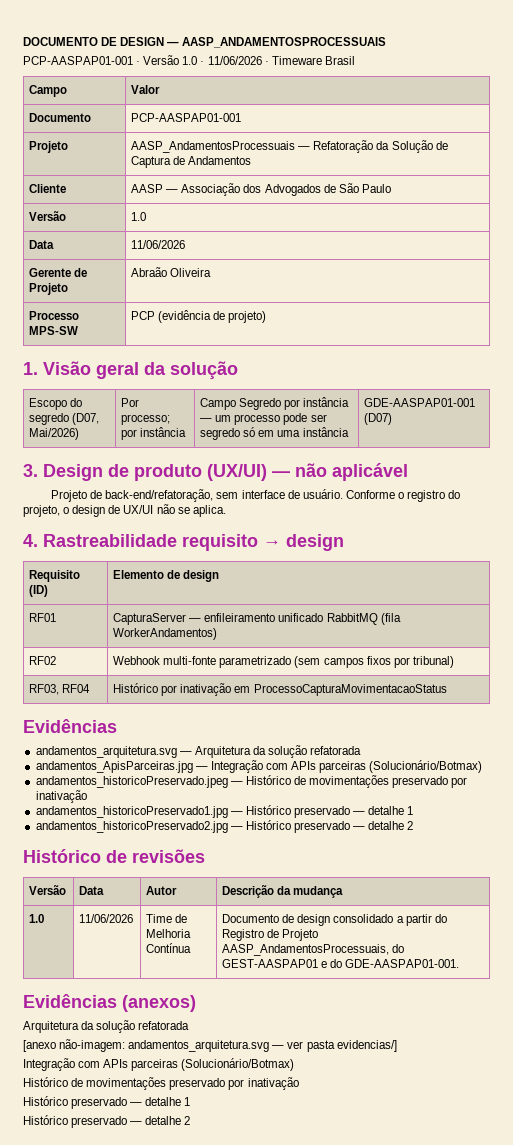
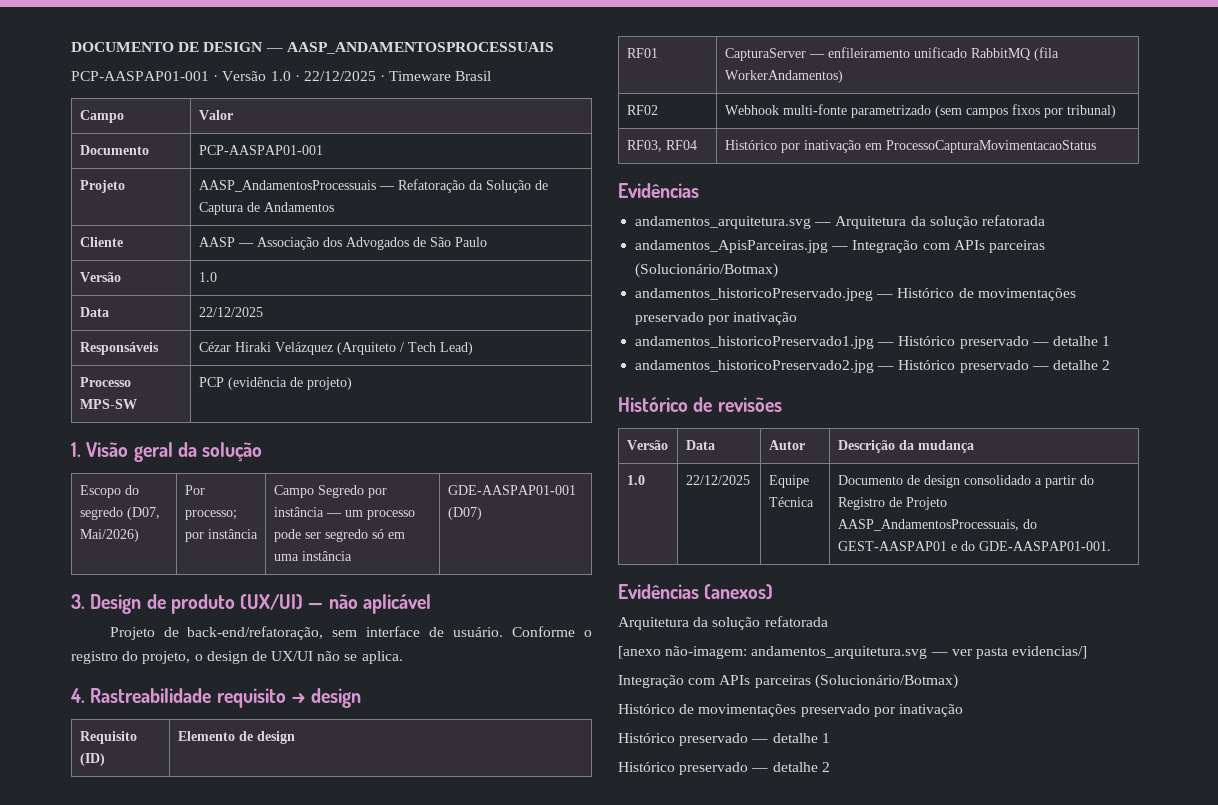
- PCP-AASPAP01-001 · Versão 1.0 · 11/06/2026 · Timeware Brasil
+ PCP-AASPAP01-001 · Versão 1.0 · 22/12/2025 · Timeware Brasil
- Data | 11/06/2026
- Gerente de Projeto | Abraão Oliveira
+ Data | 22/12/2025
+ Responsáveis | Cézar Hiraki Velázquez (Arquiteto / Tech Lead)
- 1.0 | 11/06/2026 | Time de Melhoria Contínua | Documento de design consolidado a partir do Registro de Projeto AASP_AndamentosProcessuais, do GEST-AASPAP01 e do GDE-AASPAP01-001.
+ 1.0 | 22/12/2025 | Equipe Técnica | Documento de design consolidado a partir do Registro de Projeto AASP_AndamentosProcessuais, do GEST-AASPAP01 e do GDE-AASPAP01-001.

